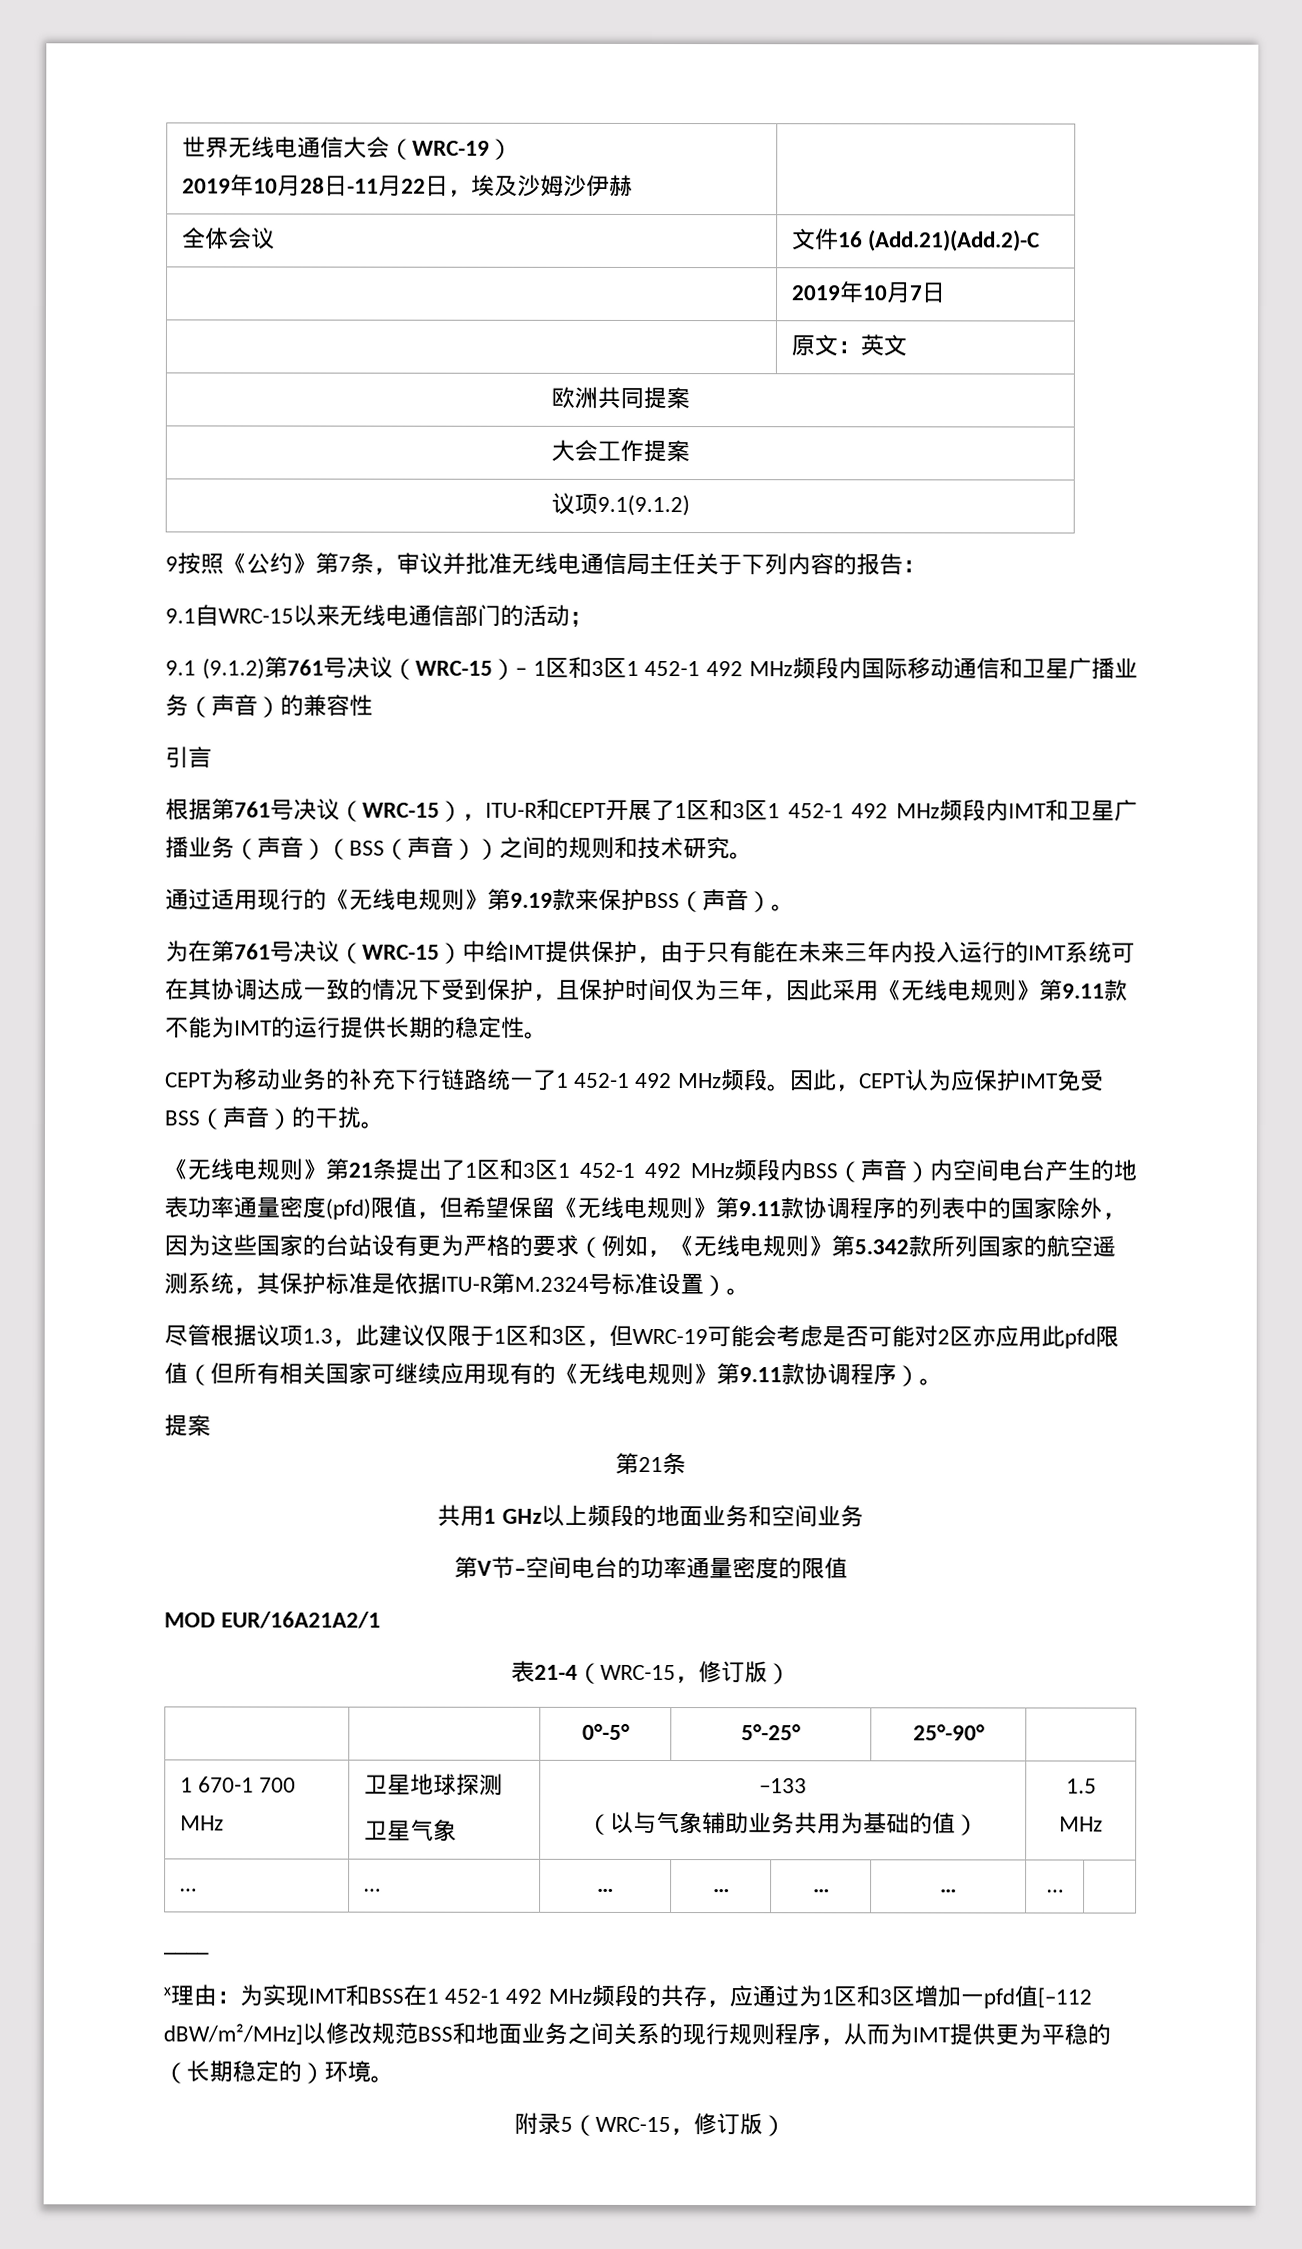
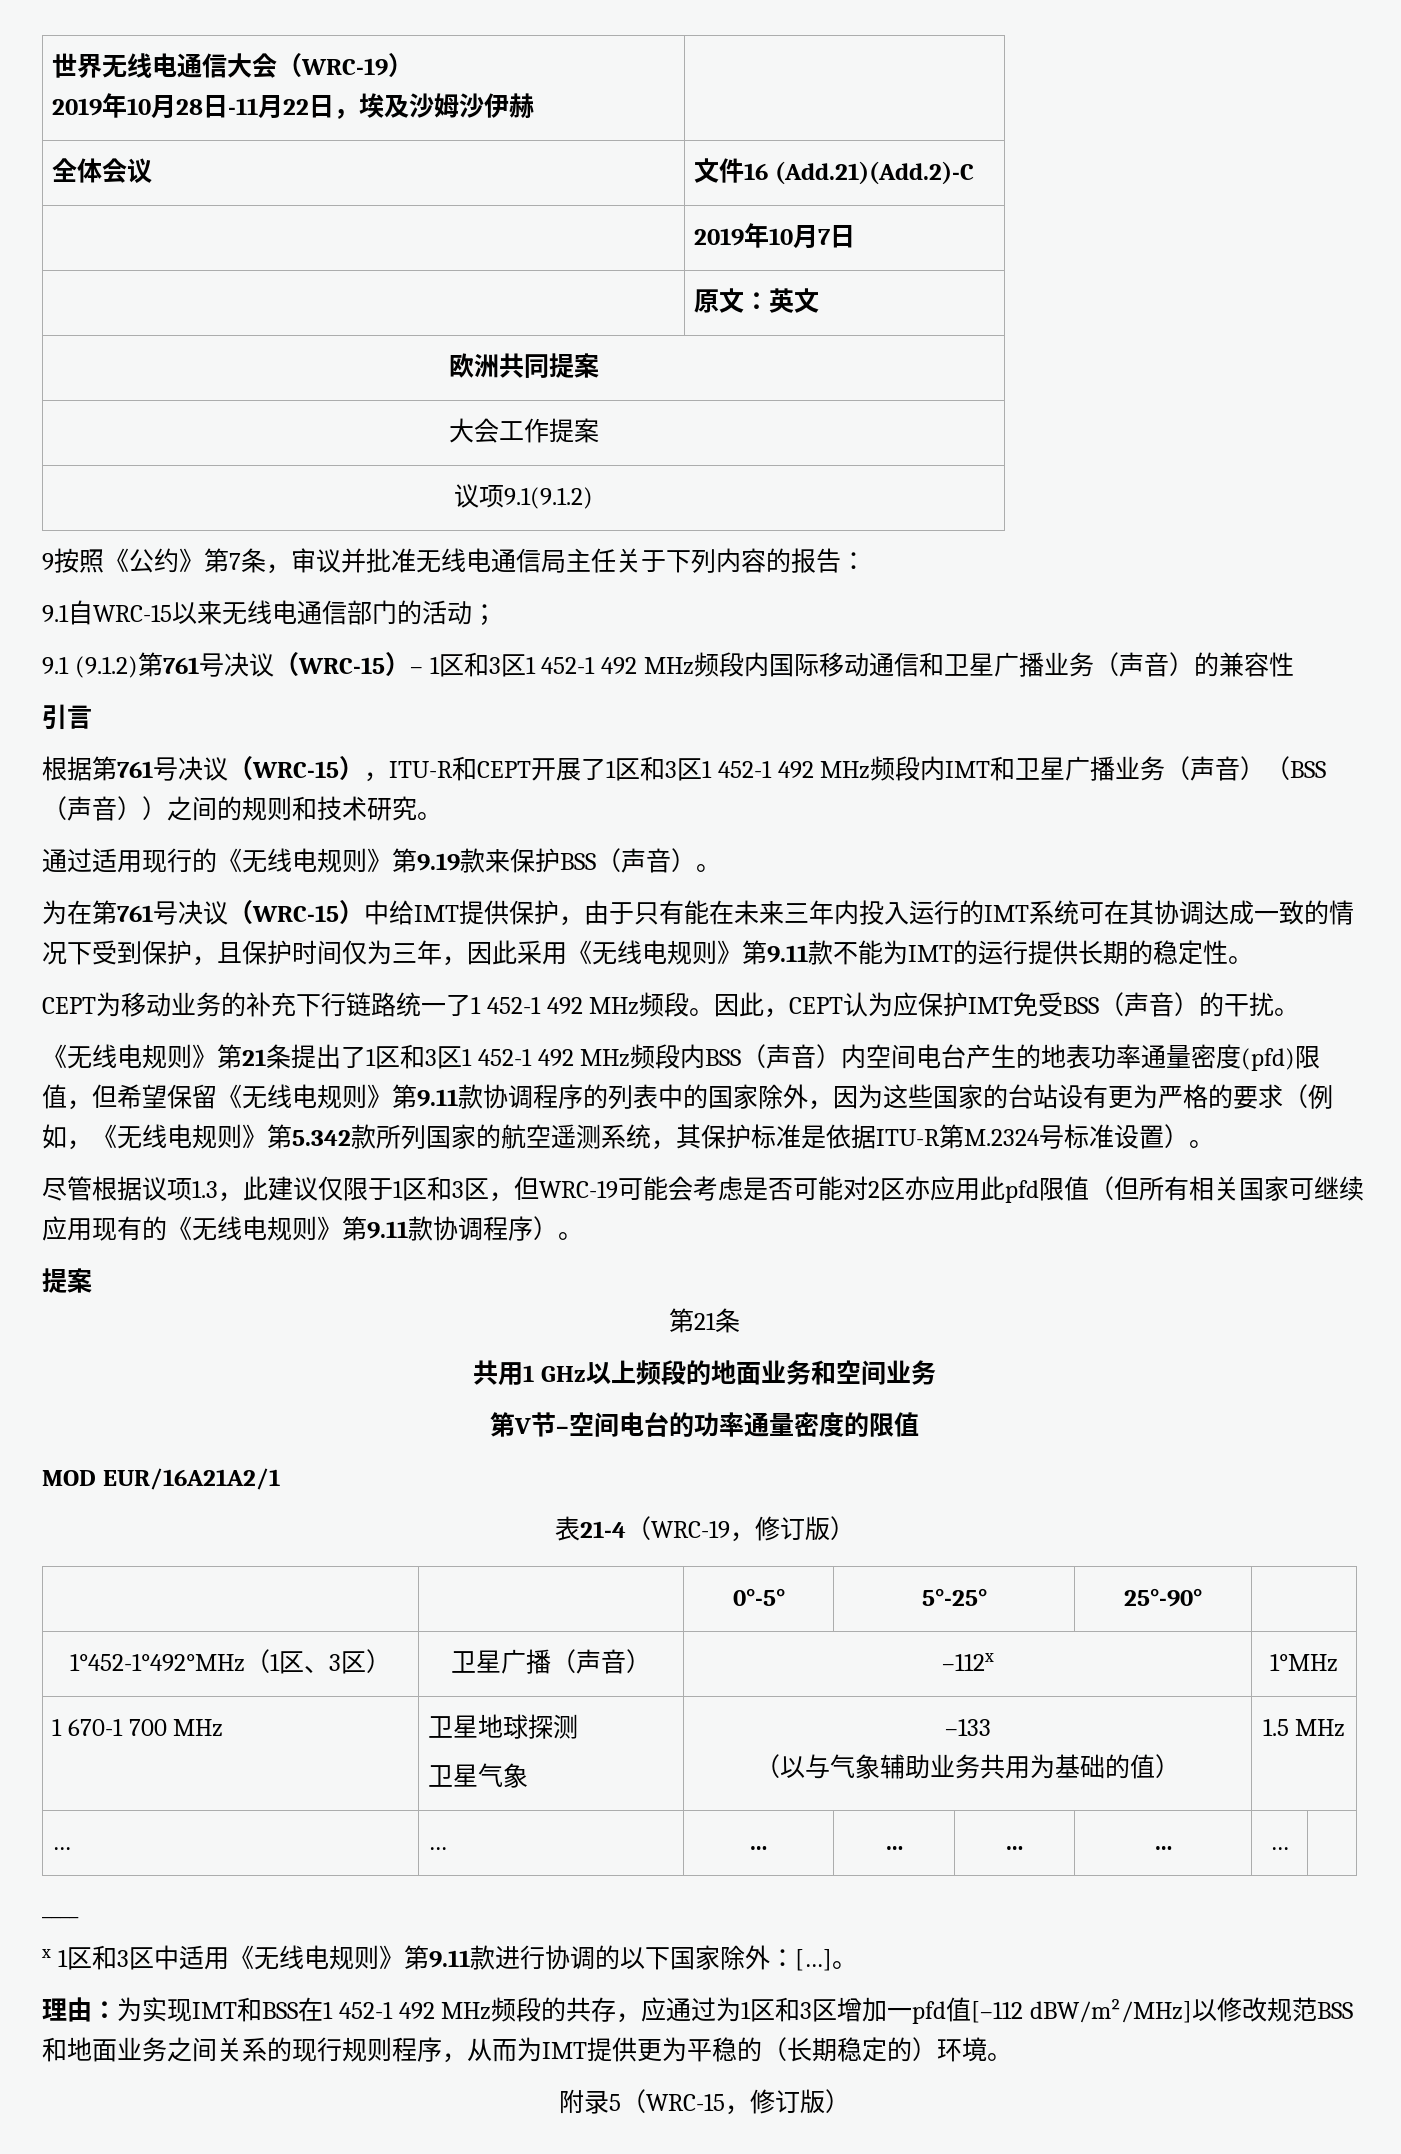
- 表21-4（WRC-15，修订版）
+ 表21-4（WRC-19，修订版）
+ 1°452-1°492°MHz（1区、3区） | 卫星广播（声音） | –112x | 1°MHz
- x理由：为实现IMT和BSS在1 452-1 492 MHz频段的共存，应通过为1区和3区增加一pfd值[–112 dBW/m²/MHz]以修改规范BSS和地面业务之间关系的现行规则程序，从而为IMT提供更为平稳的（长期稳定的）环境。
+ x 1区和3区中适用《无线电规则》第9.11款进行协调的以下国家除外：[…]。
+ 理由：为实现IMT和BSS在1 452-1 492 MHz频段的共存，应通过为1区和3区增加一pfd值[–112 dBW/m²/MHz]以修改规范BSS和地面业务之间关系的现行规则程序，从而为IMT提供更为平稳的（长期稳定的）环境。

